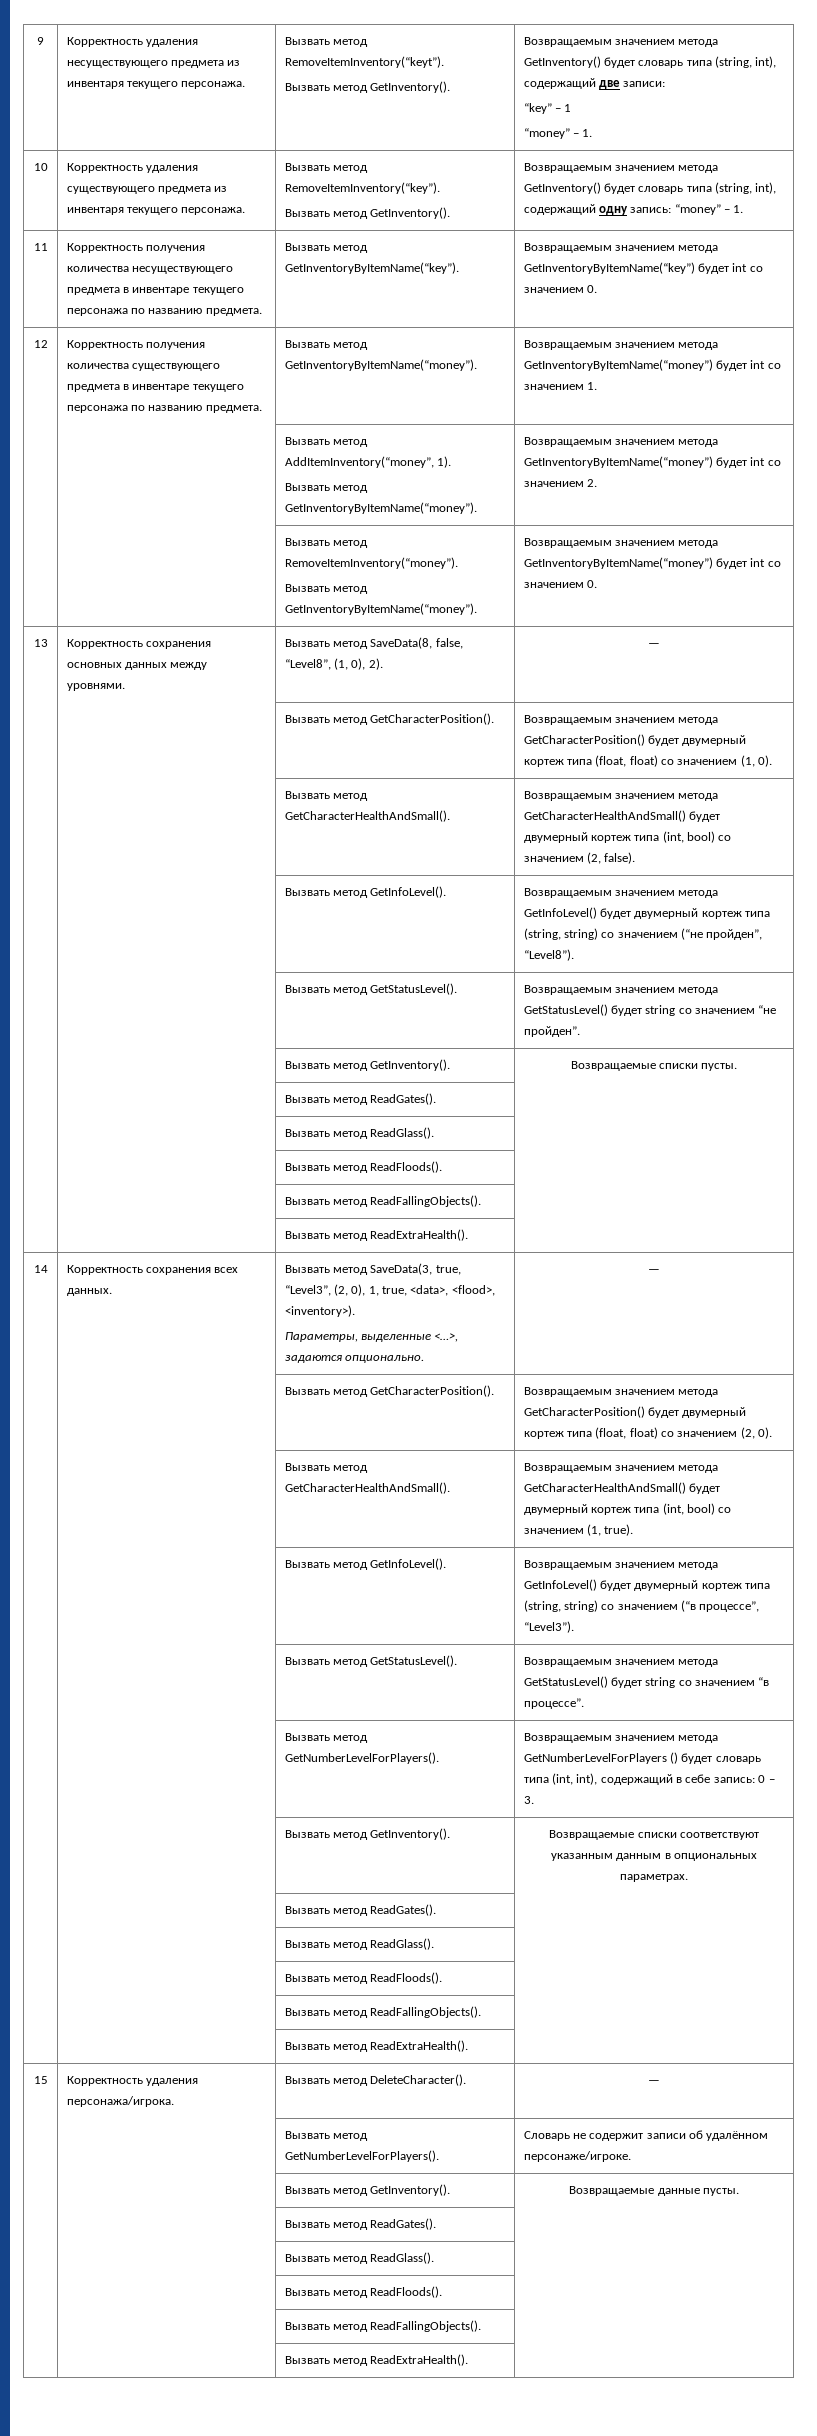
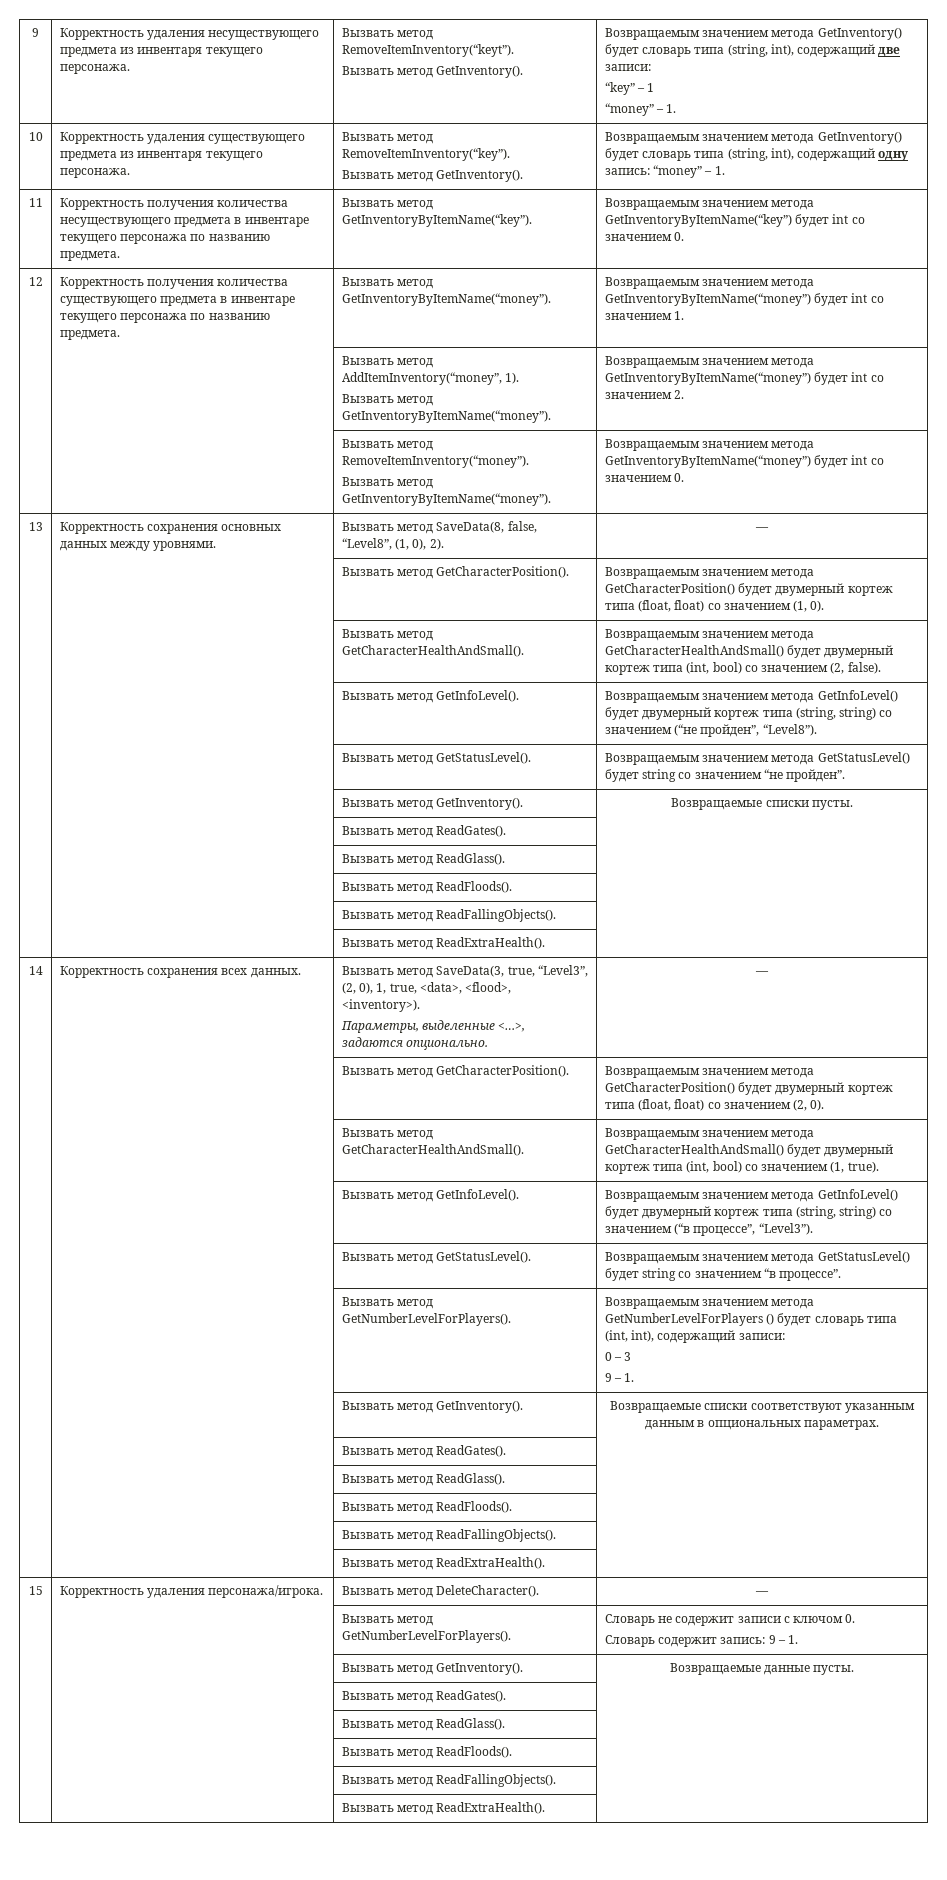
- | | Вызвать метод GetNumberLevelForPlayers(). | Возвращаемым значением метода GetNumberLevelForPlayers () будет словарь типа (int, int), содержащий в себе запись: 0 – 3.
+ | | Вызвать метод GetNumberLevelForPlayers(). | Возвращаемым значением метода GetNumberLevelForPlayers () будет словарь типа (int, int), содержащий записи:
+ 0 – 3
+ 9 – 1.
- | | Вызвать метод GetNumberLevelForPlayers(). | Словарь не содержит записи об удалённом персонаже/игроке.
+ | | Вызвать метод GetNumberLevelForPlayers(). | Словарь не содержит записи с ключом 0.
+ Словарь содержит запись: 9 – 1.

